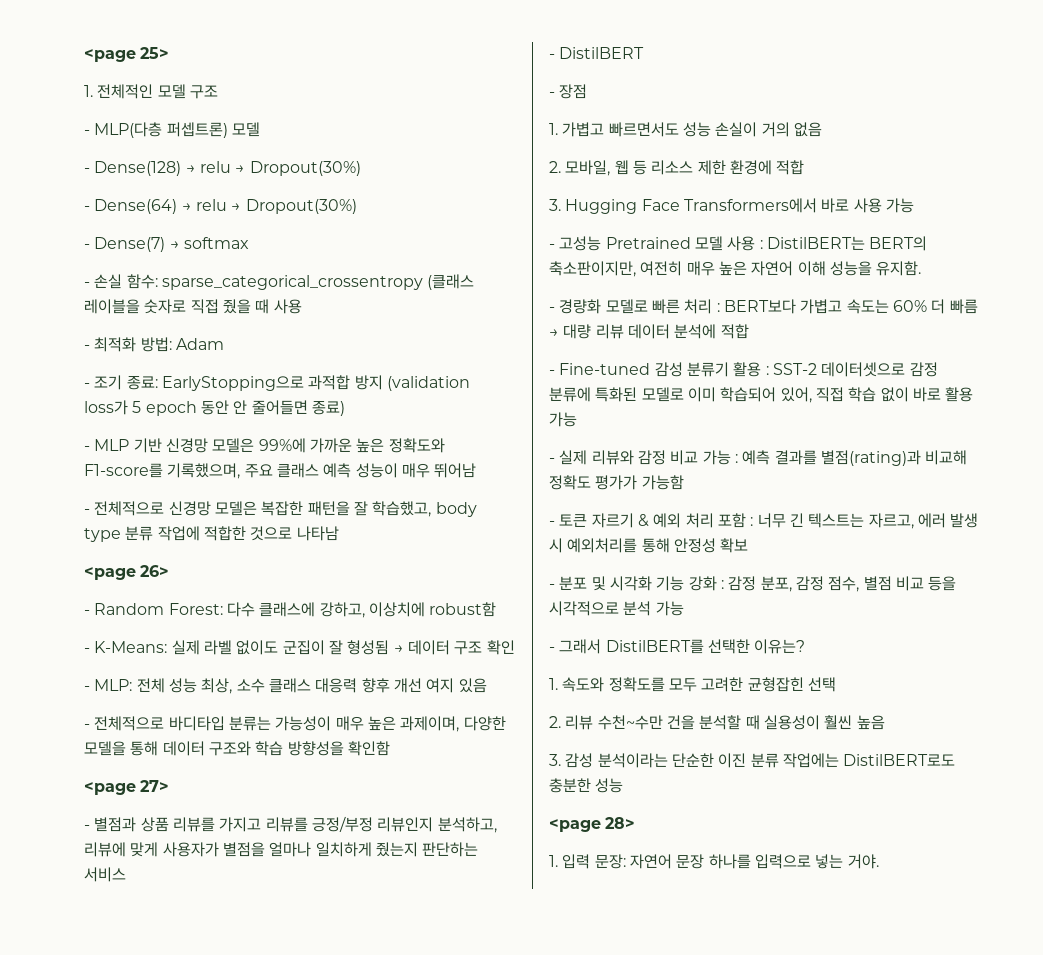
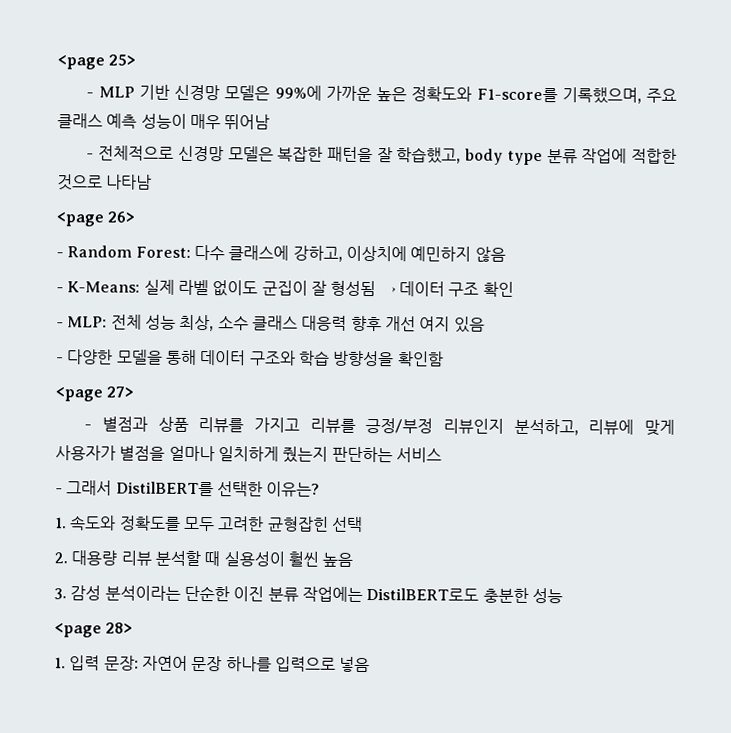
- 1. 전체적인 모델 구조
- - MLP(다층 퍼셉트론) 모델
- - Dense(128) → relu → Dropout(30%)
- - Dense(64) → relu → Dropout(30%)
- - Dense(7) → softmax
- - 손실 함수: sparse_categorical_crossentropy (클래스 레이블을 숫자로 직접 줬을 때 사용
- - 최적화 방법: Adam
- - 조기 종료: EarlyStopping으로 과적합 방지 (validation loss가 5 epoch 동안 안 줄어들면 종료)
- - Random Forest: 다수 클래스에 강하고, 이상치에 robust함
+ - Random Forest: 다수 클래스에 강하고, 이상치에 예민하지 않음
- - 전체적으로 바디타입 분류는 가능성이 매우 높은 과제이며, 다양한 모델을 통해 데이터 구조와 학습 방향성을 확인함
+ - 다양한 모델을 통해 데이터 구조와 학습 방향성을 확인함
- - DistilBERT
- - 장점
- 1. 가볍고 빠르면서도 성능 손실이 거의 없음
- 2. 모바일, 웹 등 리소스 제한 환경에 적합
- 3. Hugging Face Transformers에서 바로 사용 가능
- - 고성능 Pretrained 모델 사용 : DistilBERT는 BERT의 축소판이지만, 여전히 매우 높은 자연어 이해 성능을 유지함.
- - 경량화 모델로 빠른 처리 : BERT보다 가볍고 속도는 60% 더 빠름 → 대량 리뷰 데이터 분석에 적합
- - Fine-tuned 감성 분류기 활용 : SST-2 데이터셋으로 감정 분류에 특화된 모델로 이미 학습되어 있어, 직접 학습 없이 바로 활용 가능
- - 실제 리뷰와 감정 비교 가능 : 예측 결과를 별점(rating)과 비교해 정확도 평가가 가능함
- - 토큰 자르기 & 예외 처리 포함 : 너무 긴 텍스트는 자르고, 에러 발생 시 예외처리를 통해 안정성 확보
- - 분포 및 시각화 기능 강화 : 감정 분포, 감정 점수, 별점 비교 등을 시각적으로 분석 가능
- 2. 리뷰 수천~수만 건을 분석할 때 실용성이 훨씬 높음
+ 2. 대용량 리뷰 분석할 때 실용성이 훨씬 높음
- 1. 입력 문장: 자연어 문장 하나를 입력으로 넣는 거야.
+ 1. 입력 문장: 자연어 문장 하나를 입력으로 넣음

